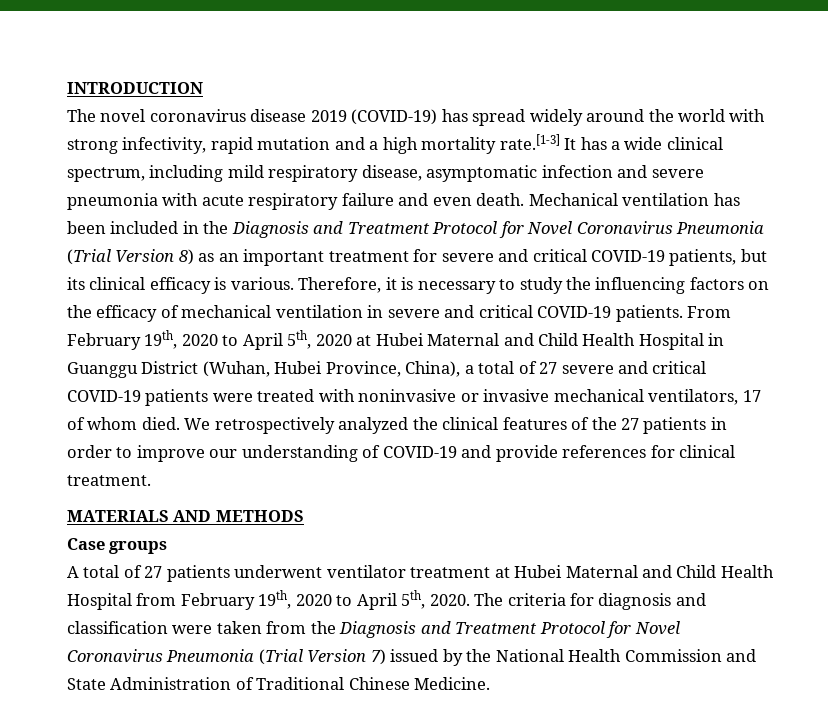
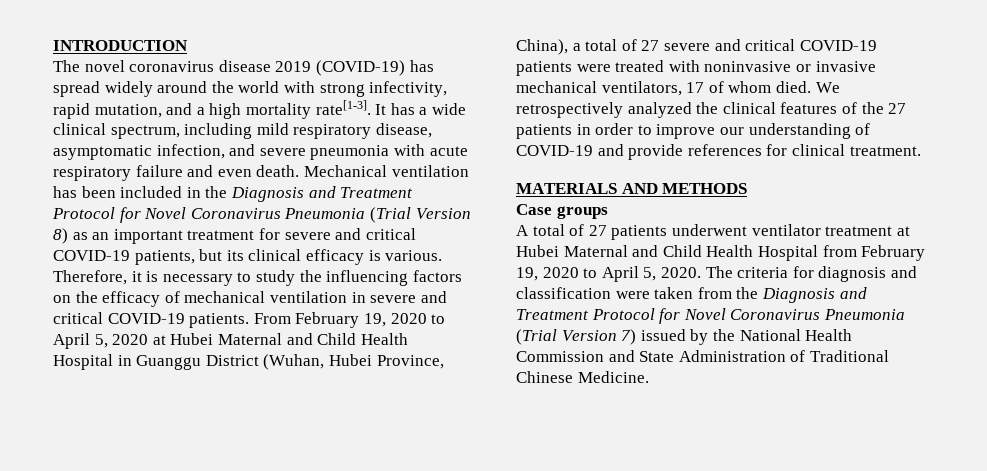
- The novel coronavirus disease 2019 (COVID-19) has spread widely around the world with strong infectivity, rapid mutation and a high mortality rate.[1-3] It has a wide clinical spectrum, including mild respiratory disease, asymptomatic infection and severe pneumonia with acute respiratory failure and even death.
+ The novel coronavirus disease 2019 (COVID-19) has spread widely around the world with strong infectivity, rapid mutation, and a high mortality rate[1-3]. It has a wide clinical spectrum, including mild respiratory disease, asymptomatic infection, and severe pneumonia with acute respiratory failure and even death.
- From February 19th, 2020 to April 5th, 2020 at Hubei Maternal and Child Health Hospital in Guanggu District (Wuhan, Hubei Province, China), a total of 27 severe and critical COVID-19 patients were treated with noninvasive or invasive mechanical ventilators, 17 of whom died.
+ From February 19, 2020 to April 5, 2020 at Hubei Maternal and Child Health Hospital in Guanggu District (Wuhan, Hubei Province, China), a total of 27 severe and critical COVID-19 patients were treated with noninvasive or invasive mechanical ventilators, 17 of whom died.
- A total of 27 patients underwent ventilator treatment at Hubei Maternal and Child Health Hospital from February 19th, 2020 to April 5th, 2020.
+ A total of 27 patients underwent ventilator treatment at Hubei Maternal and Child Health Hospital from February 19, 2020 to April 5, 2020.

